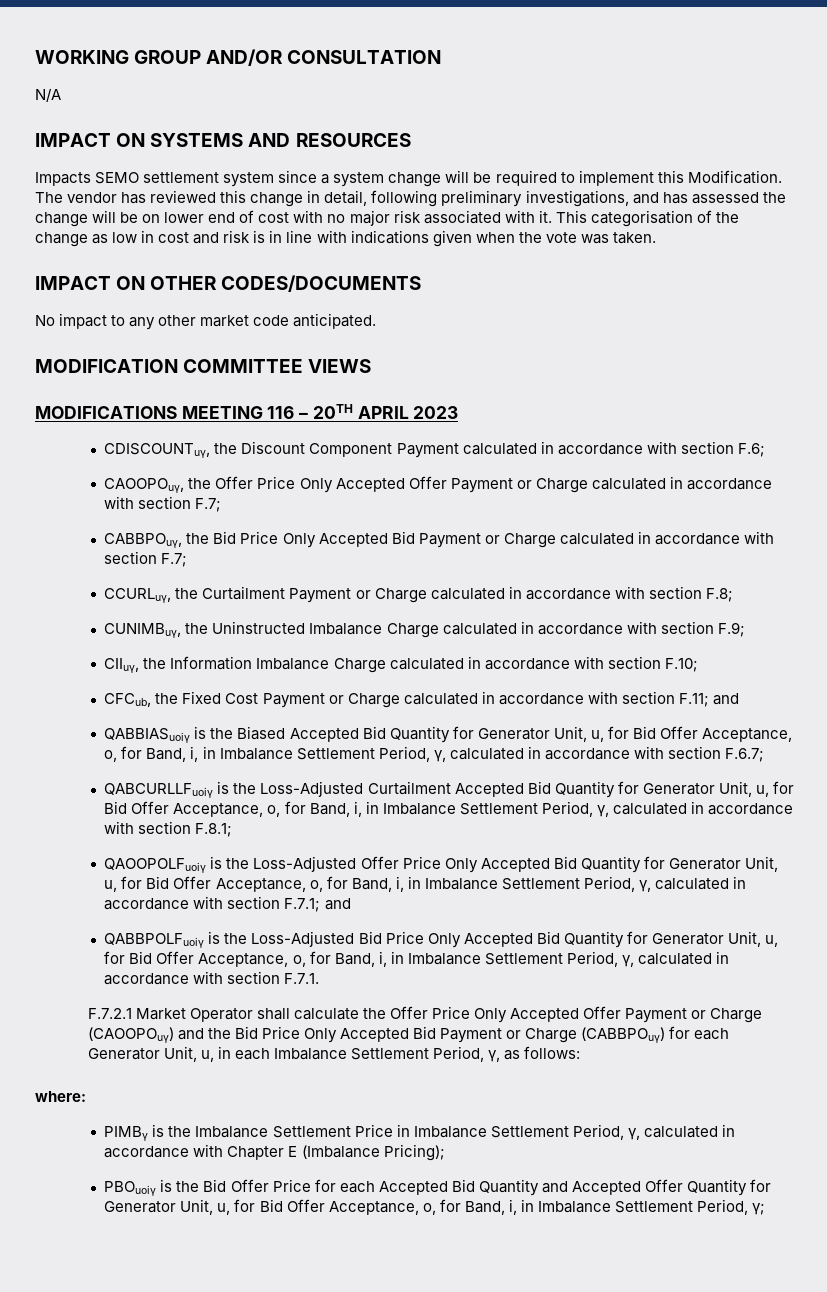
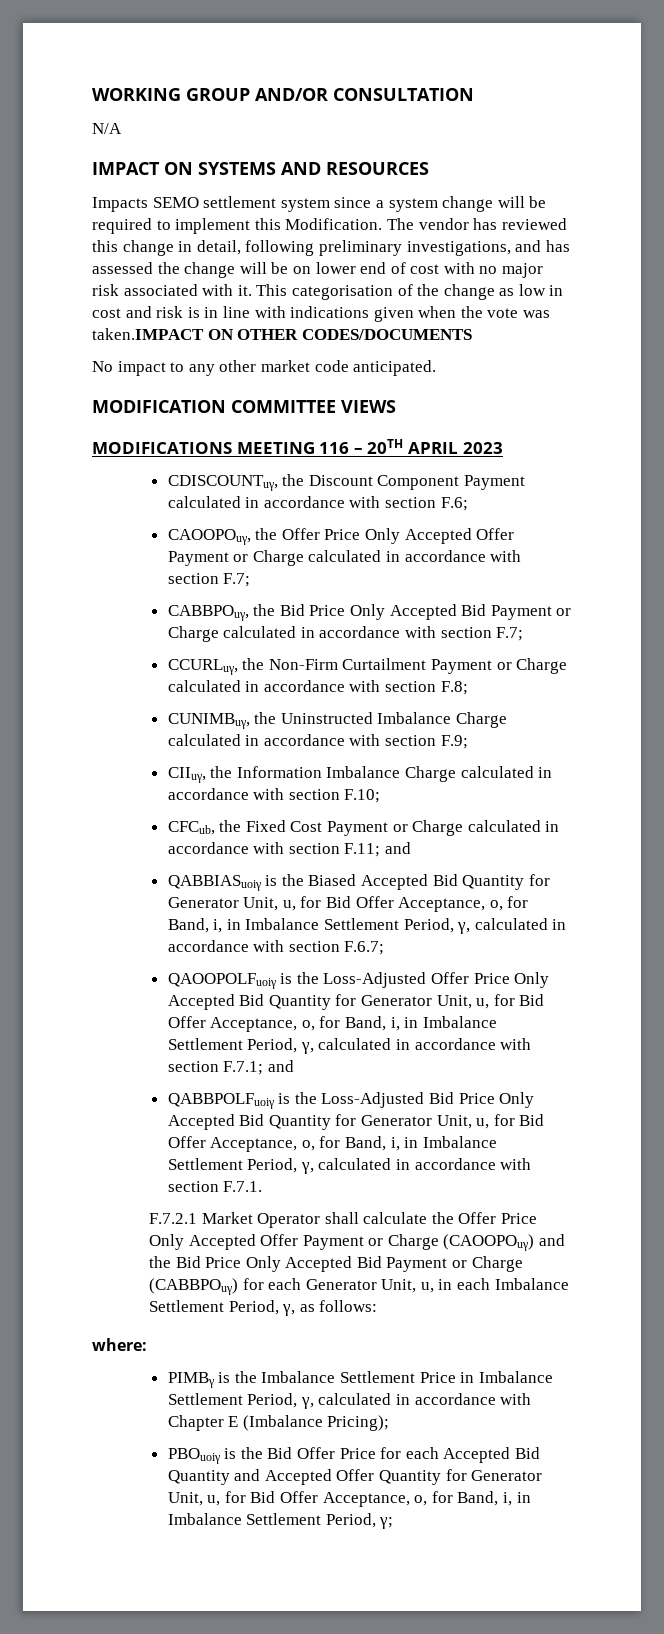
- This categorisation of the change as low in cost and risk is in line with indications given when the vote was taken.
- IMPACT ON OTHER CODES/DOCUMENTS
+ This categorisation of the change as low in cost and risk is in line with indications given when the vote was taken.IMPACT ON OTHER CODES/DOCUMENTS
- CCURLuγ, the Curtailment Payment or Charge calculated in accordance with section F.8;
+ CCURLuγ, the Non-Firm Curtailment Payment or Charge calculated in accordance with section F.8;
- QABCURLLFuoiγ is the Loss-Adjusted Curtailment Accepted Bid Quantity for Generator Unit, u, for Bid Offer Acceptance, o, for Band, i, in Imbalance Settlement Period, γ, calculated in accordance with section F.8.1;

